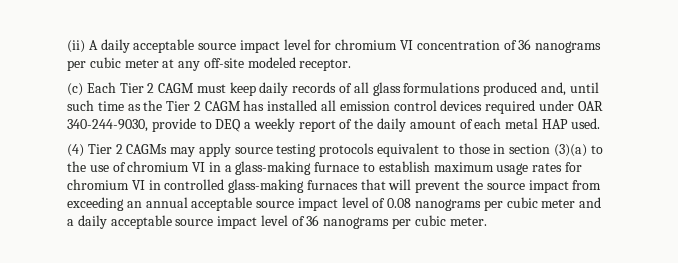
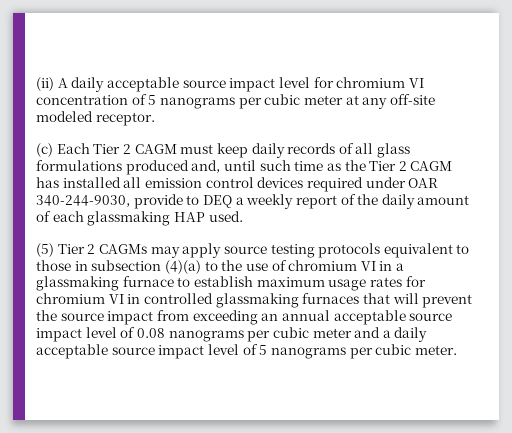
- (ii) A daily acceptable source impact level for chromium VI concentration of 36 nanograms per cubic meter at any off-site modeled receptor.
+ (ii) A daily acceptable source impact level for chromium VI concentration of 5 nanograms per cubic meter at any off-site modeled receptor.
- (c) Each Tier 2 CAGM must keep daily records of all glass formulations produced and, until such time as the Tier 2 CAGM has installed all emission control devices required under OAR 340-244-9030, provide to DEQ a weekly report of the daily amount of each metal HAP used.
+ (c) Each Tier 2 CAGM must keep daily records of all glass formulations produced and, until such time as the Tier 2 CAGM has installed all emission control devices required under OAR 340-244-9030, provide to DEQ a weekly report of the daily amount of each glassmaking HAP used.
- (4) Tier 2 CAGMs may apply source testing protocols equivalent to those in section (3)(a) to the use of chromium VI in a glass-making furnace to establish maximum usage rates for chromium VI in controlled glass-making furnaces that will prevent the source impact from exceeding an annual acceptable source impact level of 0.08 nanograms per cubic meter and a daily acceptable source impact level of 36 nanograms per cubic meter.
+ (5) Tier 2 CAGMs may apply source testing protocols equivalent to those in subsection (4)(a) to the use of chromium VI in a glassmaking furnace to establish maximum usage rates for chromium VI in controlled glassmaking furnaces that will prevent the source impact from exceeding an annual acceptable source impact level of 0.08 nanograms per cubic meter and a daily acceptable source impact level of 5 nanograms per cubic meter.

